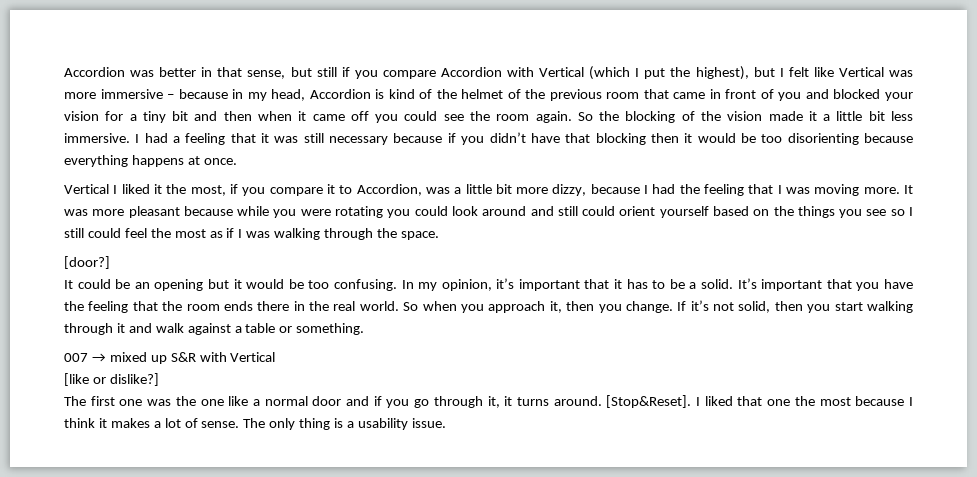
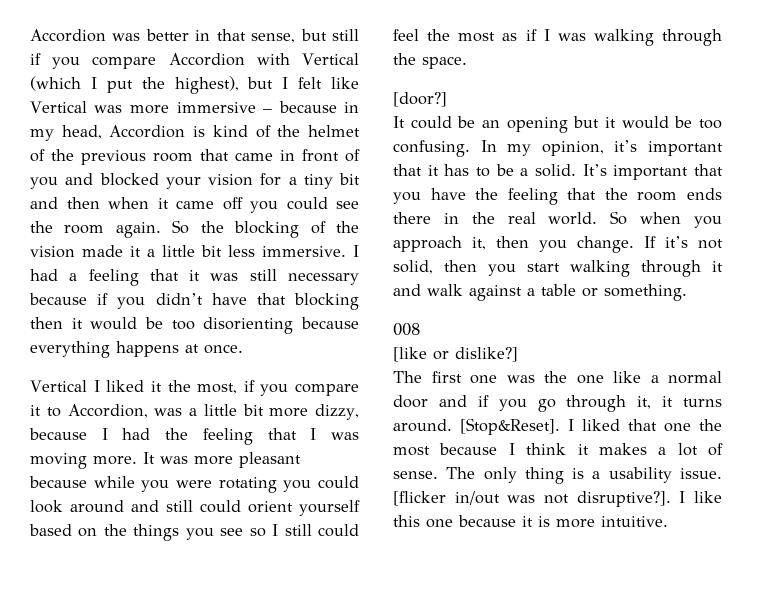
- 007 → mixed up S&R with Vertical
+ 008
+ [flicker in/out was not disruptive?]. I like this one because it is more intuitive.

